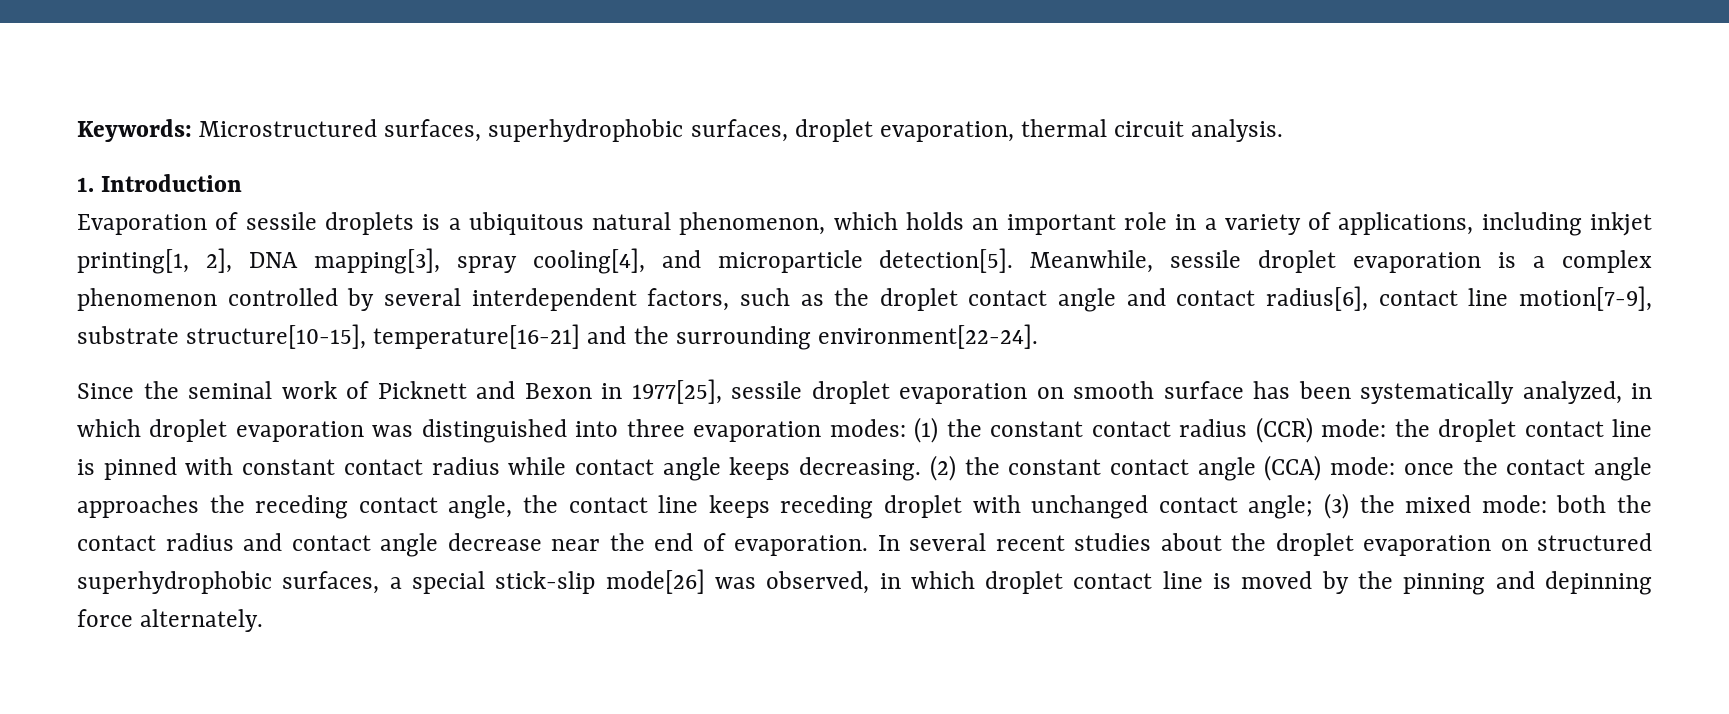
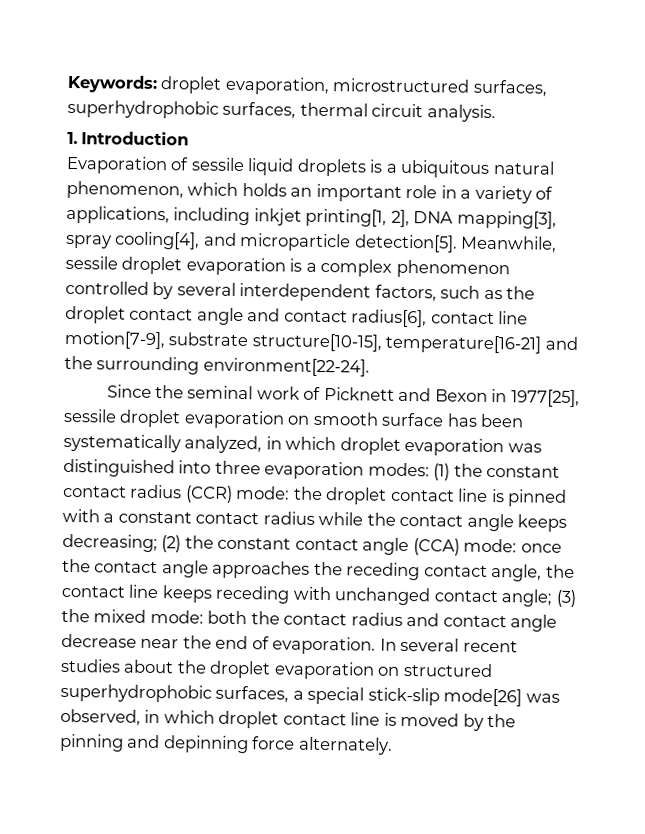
- Keywords: Microstructured surfaces, superhydrophobic surfaces, droplet evaporation, thermal circuit analysis.
+ Keywords: droplet evaporation, microstructured surfaces, superhydrophobic surfaces, thermal circuit analysis.
- Evaporation of sessile droplets is a ubiquitous natural phenomenon, which holds an important role in a variety of applications, including inkjet printing[1, 2], DNA mapping[3], spray cooling[4], and microparticle detection[5].
+ Evaporation of sessile liquid droplets is a ubiquitous natural phenomenon, which holds an important role in a variety of applications, including inkjet printing[1, 2], DNA mapping[3], spray cooling[4], and microparticle detection[5].
- the droplet contact line is pinned with constant contact radius while contact angle keeps decreasing.
+ the droplet contact line is pinned with a constant contact radius while the contact angle keeps decreasing;
- once the contact angle approaches the receding contact angle, the contact line keeps receding droplet with unchanged contact angle;
+ once the contact angle approaches the receding contact angle, the contact line keeps receding with unchanged contact angle;

